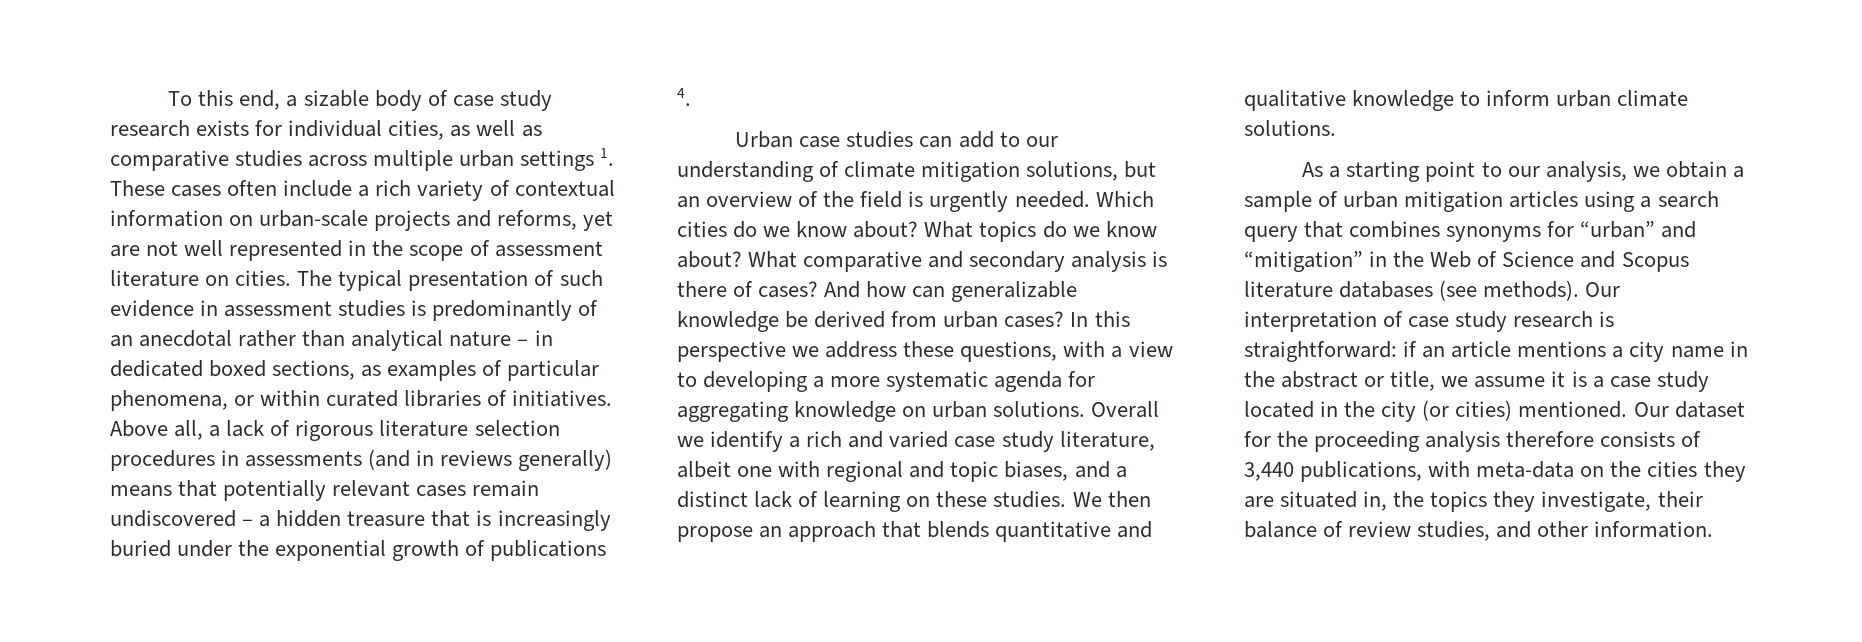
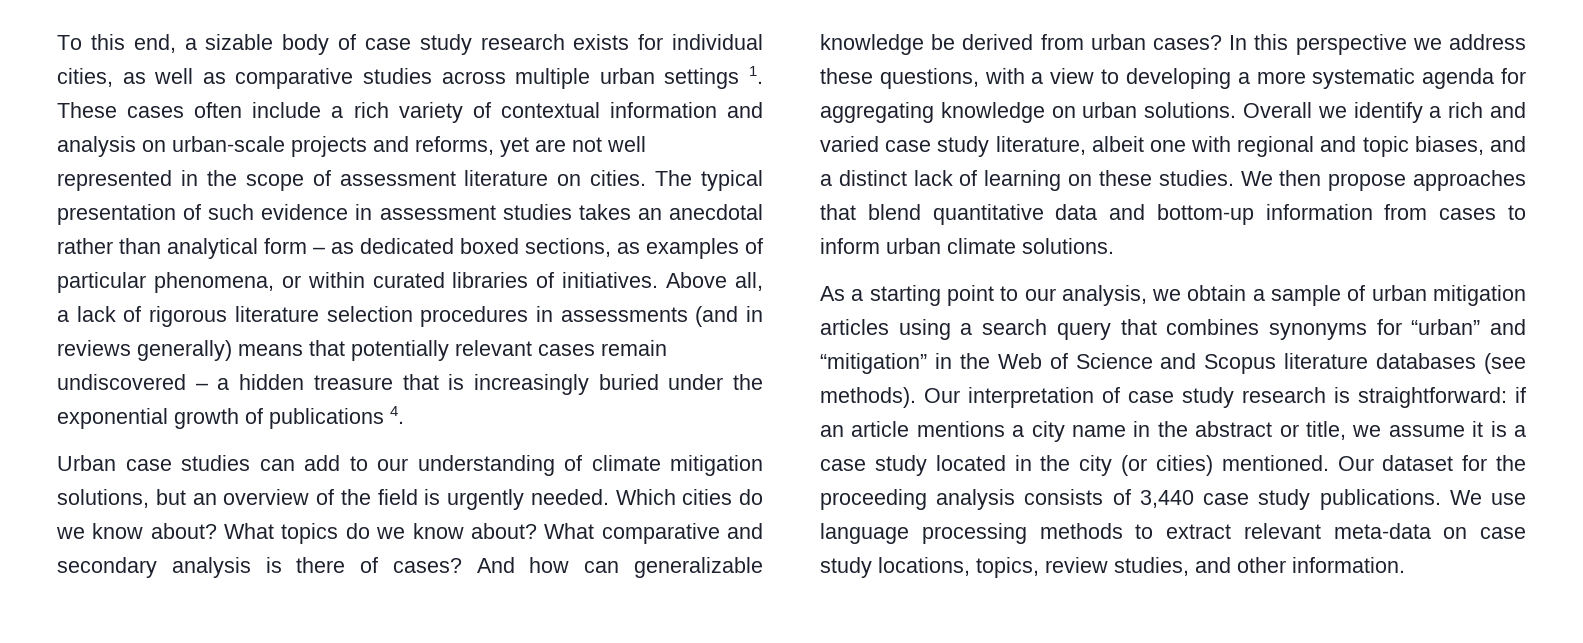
- To this end, a sizable body of case study research exists for individual cities, as well as comparative studies across multiple urban settings 1. These cases often include a rich variety of contextual information on urban-scale projects and reforms, yet are not well represented in the scope of assessment literature on cities.
+ To this end, a sizable body of case study research exists for individual cities, as well as comparative studies across multiple urban settings 1. These cases often include a rich variety of contextual information and analysis on urban-scale projects and reforms, yet are not well represented in the scope of assessment literature on cities.
- The typical presentation of such evidence in assessment studies is predominantly of an anecdotal rather than analytical nature – in dedicated boxed sections, as examples of particular phenomena, or within curated libraries of initiatives.
+ The typical presentation of such evidence in assessment studies takes an anecdotal rather than analytical form – as dedicated boxed sections, as examples of particular phenomena, or within curated libraries of initiatives.
- We then propose an approach that blends quantitative and qualitative knowledge to inform urban climate solutions.
+ We then propose approaches that blend quantitative data and bottom-up information from cases to inform urban climate solutions.
- Our dataset for the proceeding analysis therefore consists of 3,440 publications, with meta-data on the cities they are situated in, the topics they investigate, their balance of review studies, and other information.
+ Our dataset for the proceeding analysis consists of 3,440 case study publications. We use language processing methods to extract relevant meta-data on case study locations, topics, review studies, and other information.

